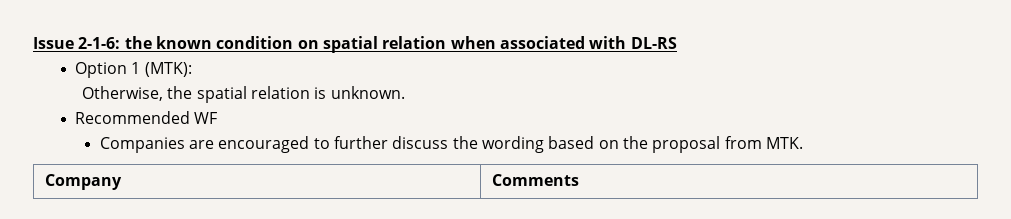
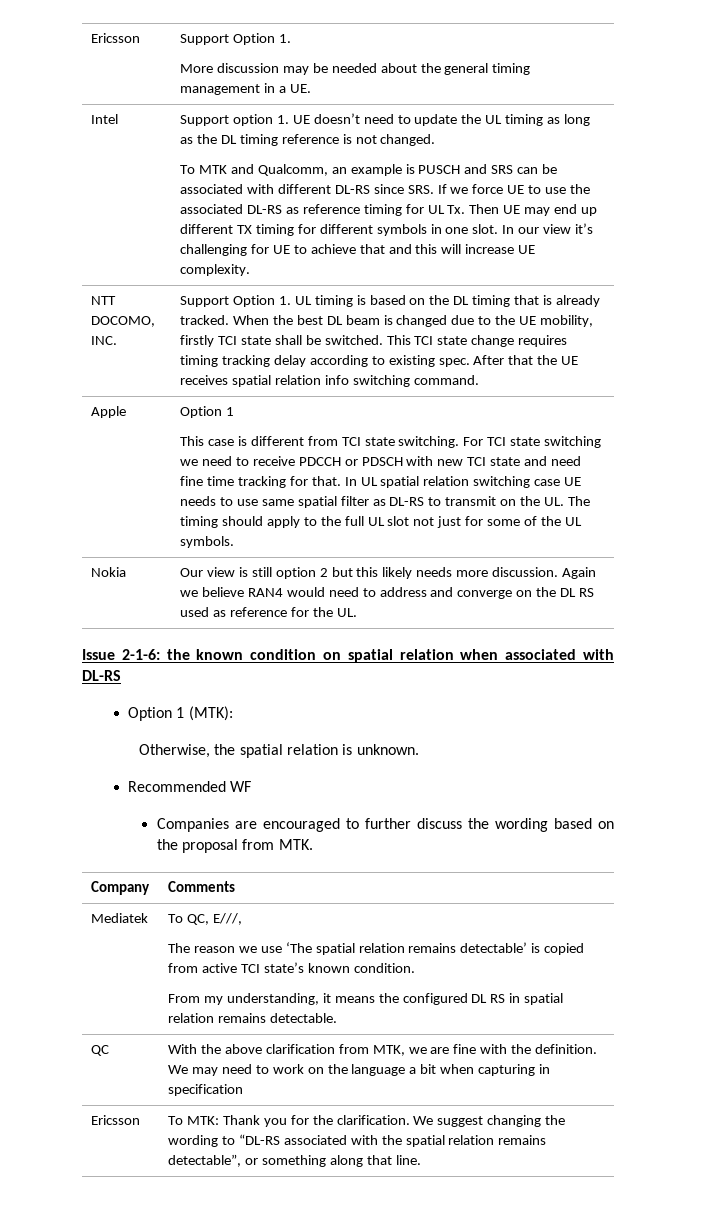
+ Ericsson | Support Option 1.
+ More discussion may be needed about the general timing management in a UE.
+ Intel | Support option 1. UE doesn’t need to update the UL timing as long as the DL timing reference is not changed.
+ To MTK and Qualcomm, an example is PUSCH and SRS can be associated with different DL-RS since SRS. If we force UE to use the associated DL-RS as reference timing for UL Tx. Then UE may end up different TX timing for different symbols in one slot. In our view it’s challenging for UE to achieve that and this will increase UE complexity.
+ NTT DOCOMO, INC. | Support Option 1. UL timing is based on the DL timing that is already tracked. When the best DL beam is changed due to the UE mobility, firstly TCI state shall be switched. This TCI state change requires timing tracking delay according to existing spec. After that the UE receives spatial relation info switching command.
+ Apple | Option 1
+ This case is different from TCI state switching. For TCI state switching we need to receive PDCCH or PDSCH with new TCI state and need fine time tracking for that. In UL spatial relation switching case UE needs to use same spatial filter as DL-RS to transmit on the UL. The timing should apply to the full UL slot not just for some of the UL symbols.
+ Nokia | Our view is still option 2 but this likely needs more discussion. Again we believe RAN4 would need to address and converge on the DL RS used as reference for the UL.
+ Mediatek | To QC, E///,
+ The reason we use ‘The spatial relation remains detectable’ is copied from active TCI state’s known condition.
+ From my understanding, it means the configured DL RS in spatial relation remains detectable.
+ QC | With the above clarification from MTK, we are fine with the definition. We may need to work on the language a bit when capturing in specification
+ Ericsson | To MTK: Thank you for the clarification. We suggest changing the wording to “DL-RS associated with the spatial relation remains detectable”, or something along that line.

